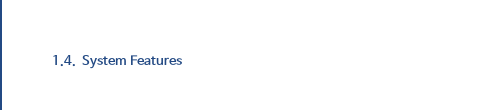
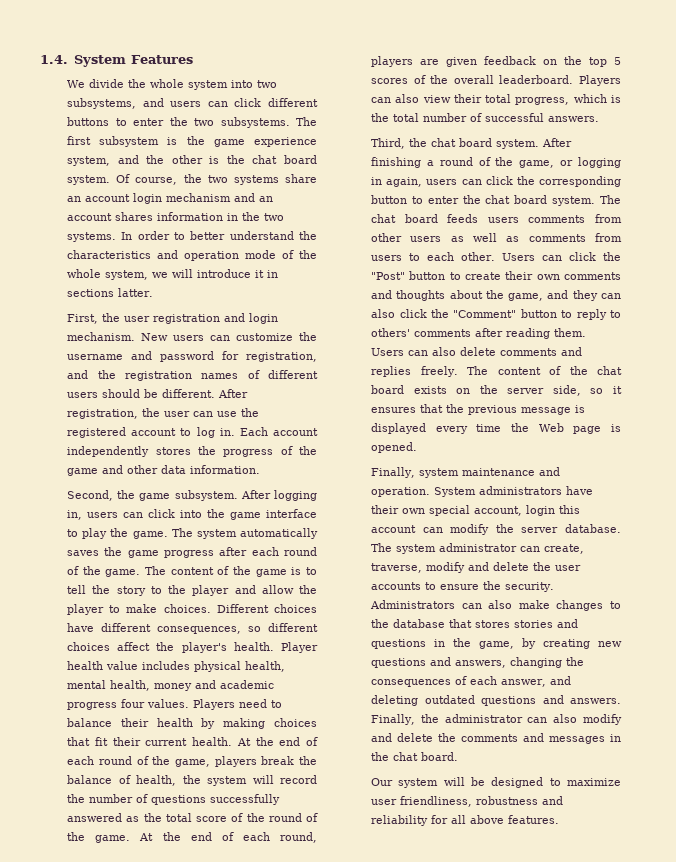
+ We divide the whole system into two subsystems, and users can click different buttons to enter the two subsystems. The first subsystem is the game experience system, and the other is the chat board system. Of course, the two systems share an account login mechanism and an account shares information in the two systems. In order to better understand the characteristics and operation mode of the whole system, we will introduce it in sections latter.
+ First, the user registration and login mechanism. New users can customize the username and password for registration, and the registration names of different users should be different. After registration, the user can use the registered account to log in. Each account independently stores the progress of the game and other data information.
+ Second, the game subsystem. After logging in, users can click into the game interface to play the game. The system automatically saves the game progress after each round of the game. The content of the game is to tell the story to the player and allow the player to make choices. Different choices have different consequences, so different choices affect the player's health. Player health value includes physical health, mental health, money and academic progress four values. Players need to balance their health by making choices that fit their current health. At the end of each round of the game, players break the balance of health, the system will record the number of questions successfully answered as the total score of the round of the game. At the end of each round, players are given feedback on the top 5 scores of the overall leaderboard. Players can also view their total progress, which is the total number of successful answers.
+ Third, the chat board system. After finishing a round of the game, or logging in again, users can click the corresponding button to enter the chat board system. The chat board feeds users comments from other users as well as comments from users to each other. Users can click the "Post" button to create their own comments and thoughts about the game, and they can also click the "Comment" button to reply to others' comments after reading them. Users can also delete comments and replies freely. The content of the chat board exists on the server side, so it ensures that the previous message is displayed every time the Web page is opened.
+ Finally, system maintenance and operation. System administrators have their own special account, login this account can modify the server database. The system administrator can create, traverse, modify and delete the user accounts to ensure the security. Administrators can also make changes to the database that stores stories and questions in the game, by creating new questions and answers, changing the consequences of each answer, and deleting outdated questions and answers. Finally, the administrator can also modify and delete the comments and messages in the chat board.
+ Our system will be designed to maximize user friendliness, robustness and reliability for all above features.

